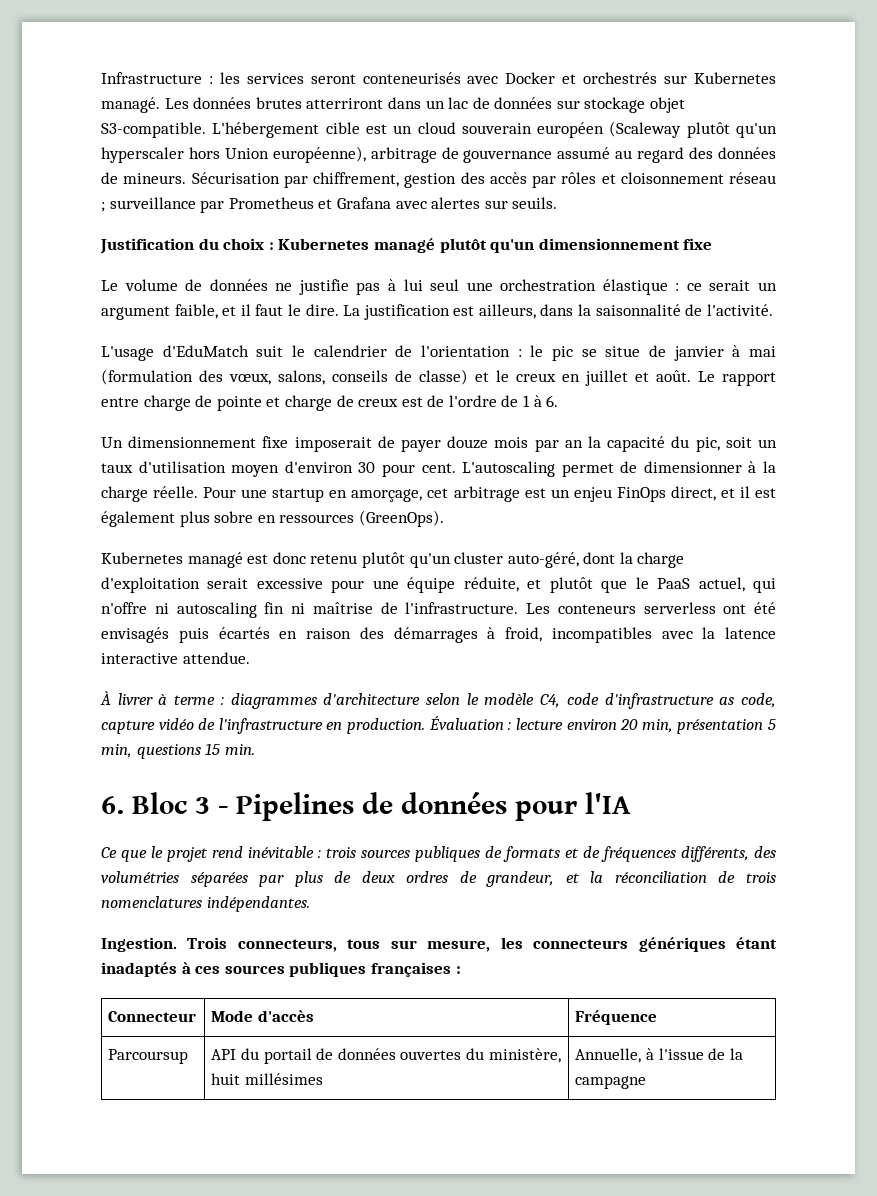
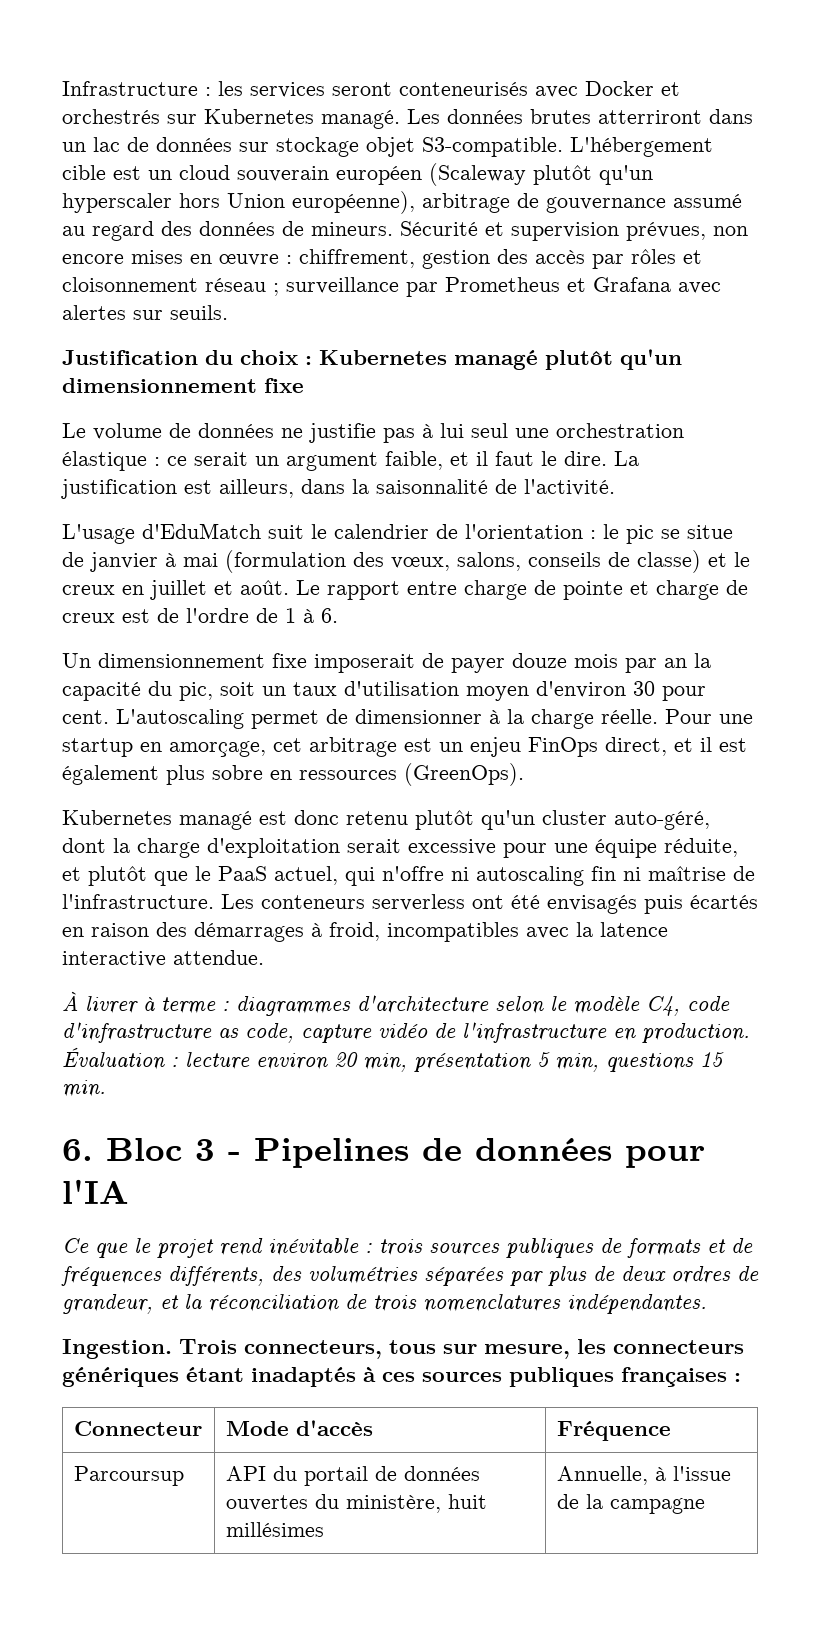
- Sécurisation par chiffrement, gestion des accès par rôles et cloisonnement réseau ; surveillance par Prometheus et Grafana avec alertes sur seuils.
+ Sécurité et supervision prévues, non encore mises en œuvre : chiffrement, gestion des accès par rôles et cloisonnement réseau ; surveillance par Prometheus et Grafana avec alertes sur seuils.

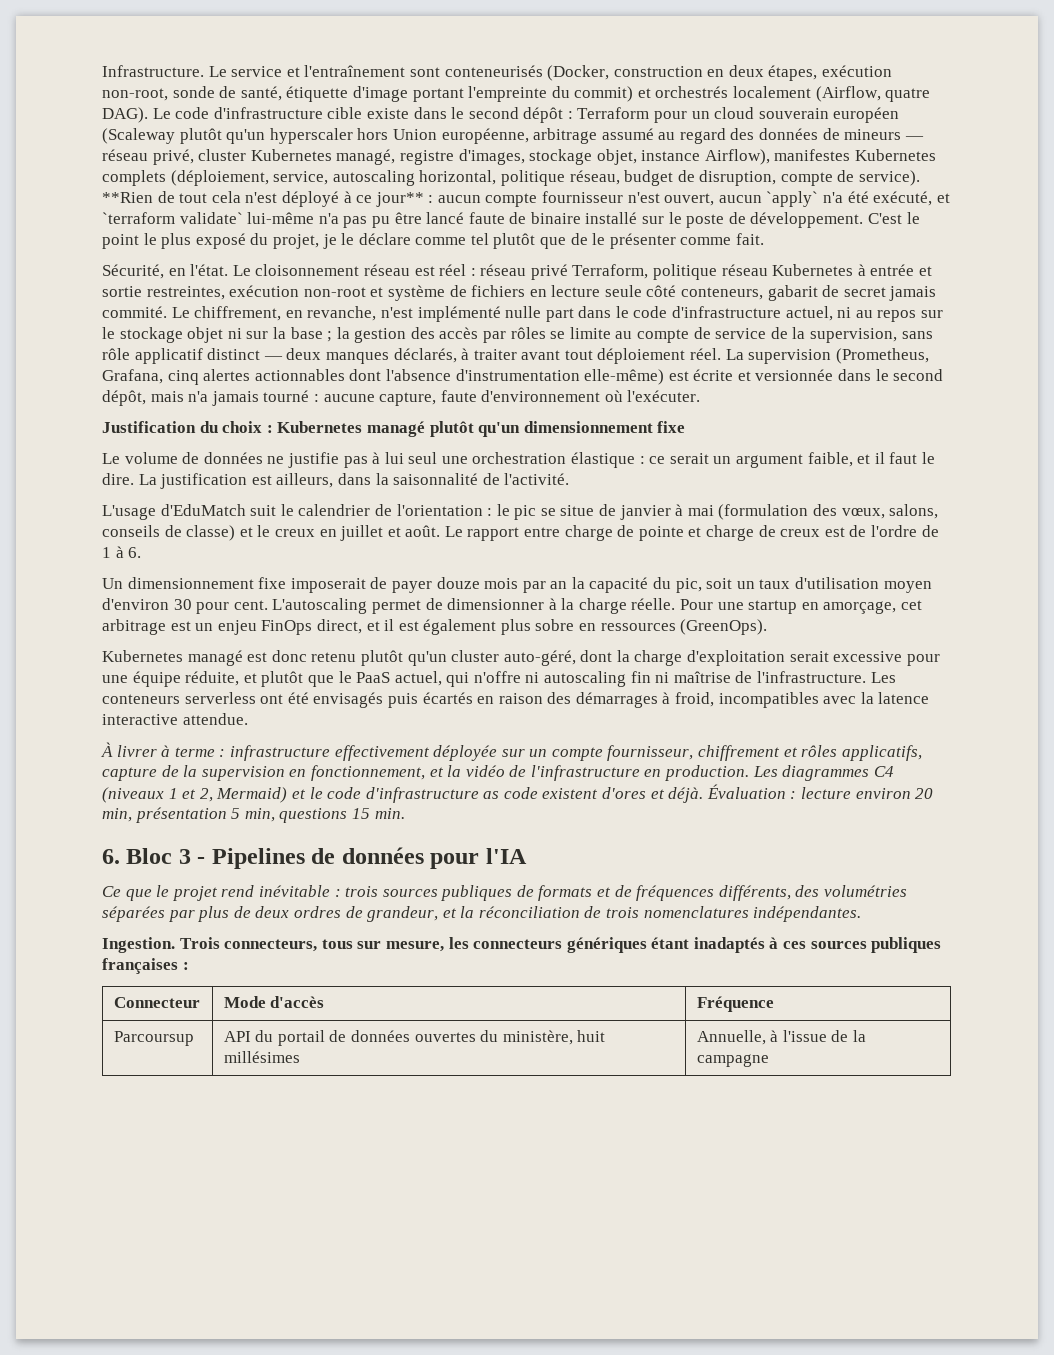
- Infrastructure : les services seront conteneurisés avec Docker et orchestrés sur Kubernetes managé. Les données brutes atterriront dans un lac de données sur stockage objet S3-compatible. L'hébergement cible est un cloud souverain européen (Scaleway plutôt qu'un hyperscaler hors Union européenne), arbitrage de gouvernance assumé au regard des données de mineurs. Sécurité et supervision prévues, non encore mises en œuvre : chiffrement, gestion des accès par rôles et cloisonnement réseau ; surveillance par Prometheus et Grafana avec alertes sur seuils.
+ Infrastructure. Le service et l'entraînement sont conteneurisés (Docker, construction en deux étapes, exécution non-root, sonde de santé, étiquette d'image portant l'empreinte du commit) et orchestrés localement (Airflow, quatre DAG). Le code d'infrastructure cible existe dans le second dépôt : Terraform pour un cloud souverain européen (Scaleway plutôt qu'un hyperscaler hors Union européenne, arbitrage assumé au regard des données de mineurs — réseau privé, cluster Kubernetes managé, registre d'images, stockage objet, instance Airflow), manifestes Kubernetes complets (déploiement, service, autoscaling horizontal, politique réseau, budget de disruption, compte de service). **Rien de tout cela n'est déployé à ce jour** : aucun compte fournisseur n'est ouvert, aucun `apply` n'a été exécuté, et `terraform validate` lui-même n'a pas pu être lancé faute de binaire installé sur le poste de développement. C'est le point le plus exposé du projet, je le déclare comme tel plutôt que de le présenter comme fait.
+ Sécurité, en l'état. Le cloisonnement réseau est réel : réseau privé Terraform, politique réseau Kubernetes à entrée et sortie restreintes, exécution non-root et système de fichiers en lecture seule côté conteneurs, gabarit de secret jamais commité. Le chiffrement, en revanche, n'est implémenté nulle part dans le code d'infrastructure actuel, ni au repos sur le stockage objet ni sur la base ; la gestion des accès par rôles se limite au compte de service de la supervision, sans rôle applicatif distinct — deux manques déclarés, à traiter avant tout déploiement réel. La supervision (Prometheus, Grafana, cinq alertes actionnables dont l'absence d'instrumentation elle-même) est écrite et versionnée dans le second dépôt, mais n'a jamais tourné : aucune capture, faute d'environnement où l'exécuter.
- À livrer à terme : diagrammes d'architecture selon le modèle C4, code d'infrastructure as code, capture vidéo de l'infrastructure en production.
+ À livrer à terme : infrastructure effectivement déployée sur un compte fournisseur, chiffrement et rôles applicatifs, capture de la supervision en fonctionnement, et la vidéo de l'infrastructure en production.
+ Les diagrammes C4 (niveaux 1 et 2, Mermaid) et le code d'infrastructure as code existent d'ores et déjà.

